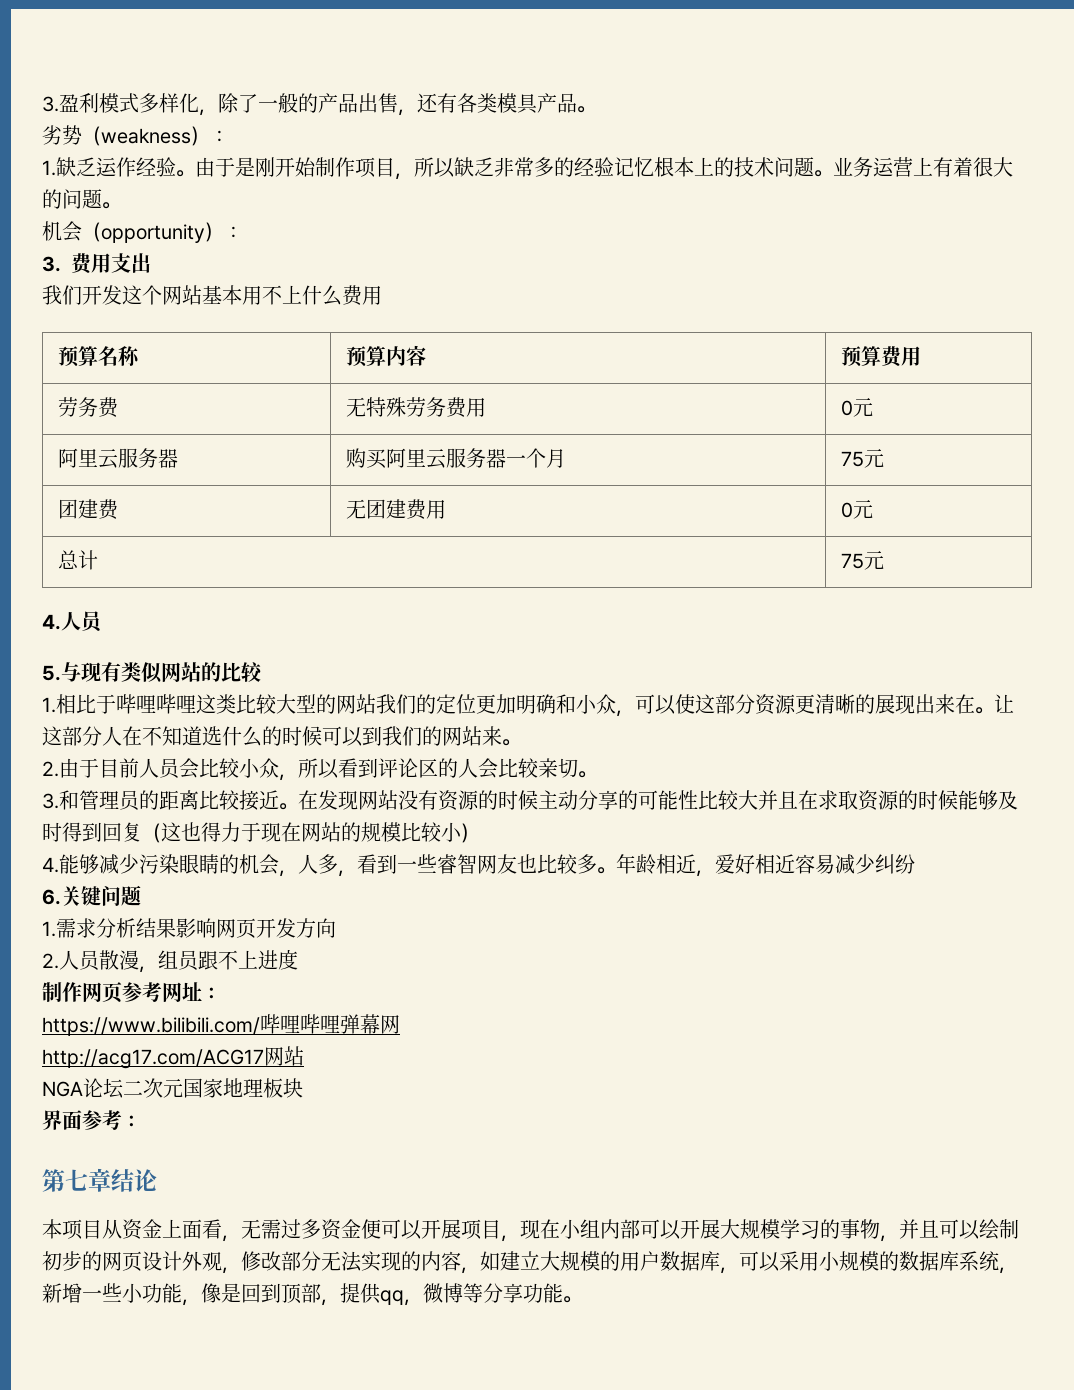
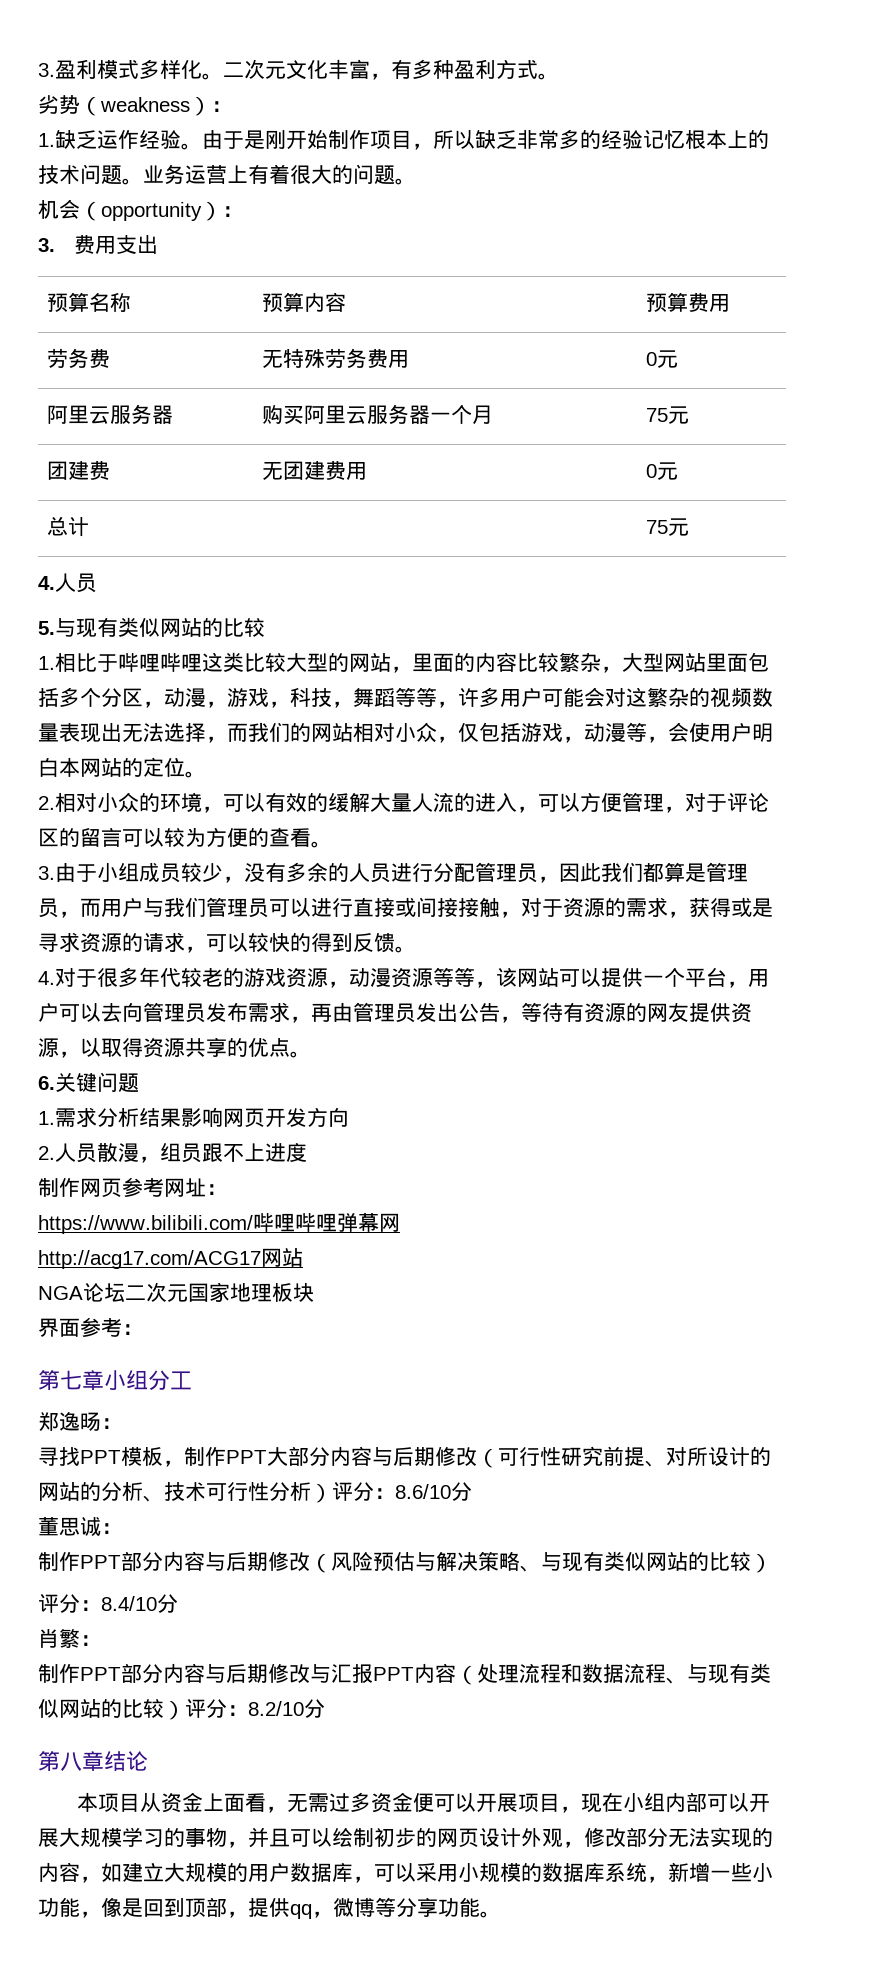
- 3.盈利模式多样化，除了一般的产品出售，还有各类模具产品。
+ 3.盈利模式多样化。二次元文化丰富，有多种盈利方式。
- 我们开发这个网站基本用不上什么费用
- 1.相比于哔哩哔哩这类比较大型的网站我们的定位更加明确和小众，可以使这部分资源更清晰的展现出来在。让这部分人在不知道选什么的时候可以到我们的网站来。
- 2.由于目前人员会比较小众，所以看到评论区的人会比较亲切。
- 3.和管理员的距离比较接近。在发现网站没有资源的时候主动分享的可能性比较大并且在求取资源的时候能够及时得到回复（这也得力于现在网站的规模比较小）
- 4.能够减少污染眼睛的机会，人多，看到一些睿智网友也比较多。年龄相近，爱好相近容易减少纠纷
+ 1.相比于哔哩哔哩这类比较大型的网站，里面的内容比较繁杂，大型网站里面包括多个分区，动漫，游戏，科技，舞蹈等等，许多用户可能会对这繁杂的视频数量表现出无法选择，而我们的网站相对小众，仅包括游戏，动漫等，会使用户明白本网站的定位。
+ 2.相对小众的环境，可以有效的缓解大量人流的进入，可以方便管理，对于评论区的留言可以较为方便的查看。
+ 3.由于小组成员较少，没有多余的人员进行分配管理员，因此我们都算是管理员，而用户与我们管理员可以进行直接或间接接触，对于资源的需求，获得或是寻求资源的请求，可以较快的得到反馈。
+ 4.对于很多年代较老的游戏资源，动漫资源等等，该网站可以提供一个平台，用户可以去向管理员发布需求，再由管理员发出公告，等待有资源的网友提供资源，以取得资源共享的优点。
- 第七章结论
+ 第七章小组分工
+ 郑逸旸：
+ 寻找PPT模板，制作PPT大部分内容与后期修改（可行性研究前提、对所设计的网站的分析、技术可行性分析）评分：8.6/10分
+ 董思诚：
+ 制作PPT部分内容与后期修改（风险预估与解决策略、与现有类似网站的比较）
+ 评分：8.4/10分
+ 肖繁：
+ 制作PPT部分内容与后期修改与汇报PPT内容（处理流程和数据流程、与现有类似网站的比较）评分：8.2/10分
+ 第八章结论

